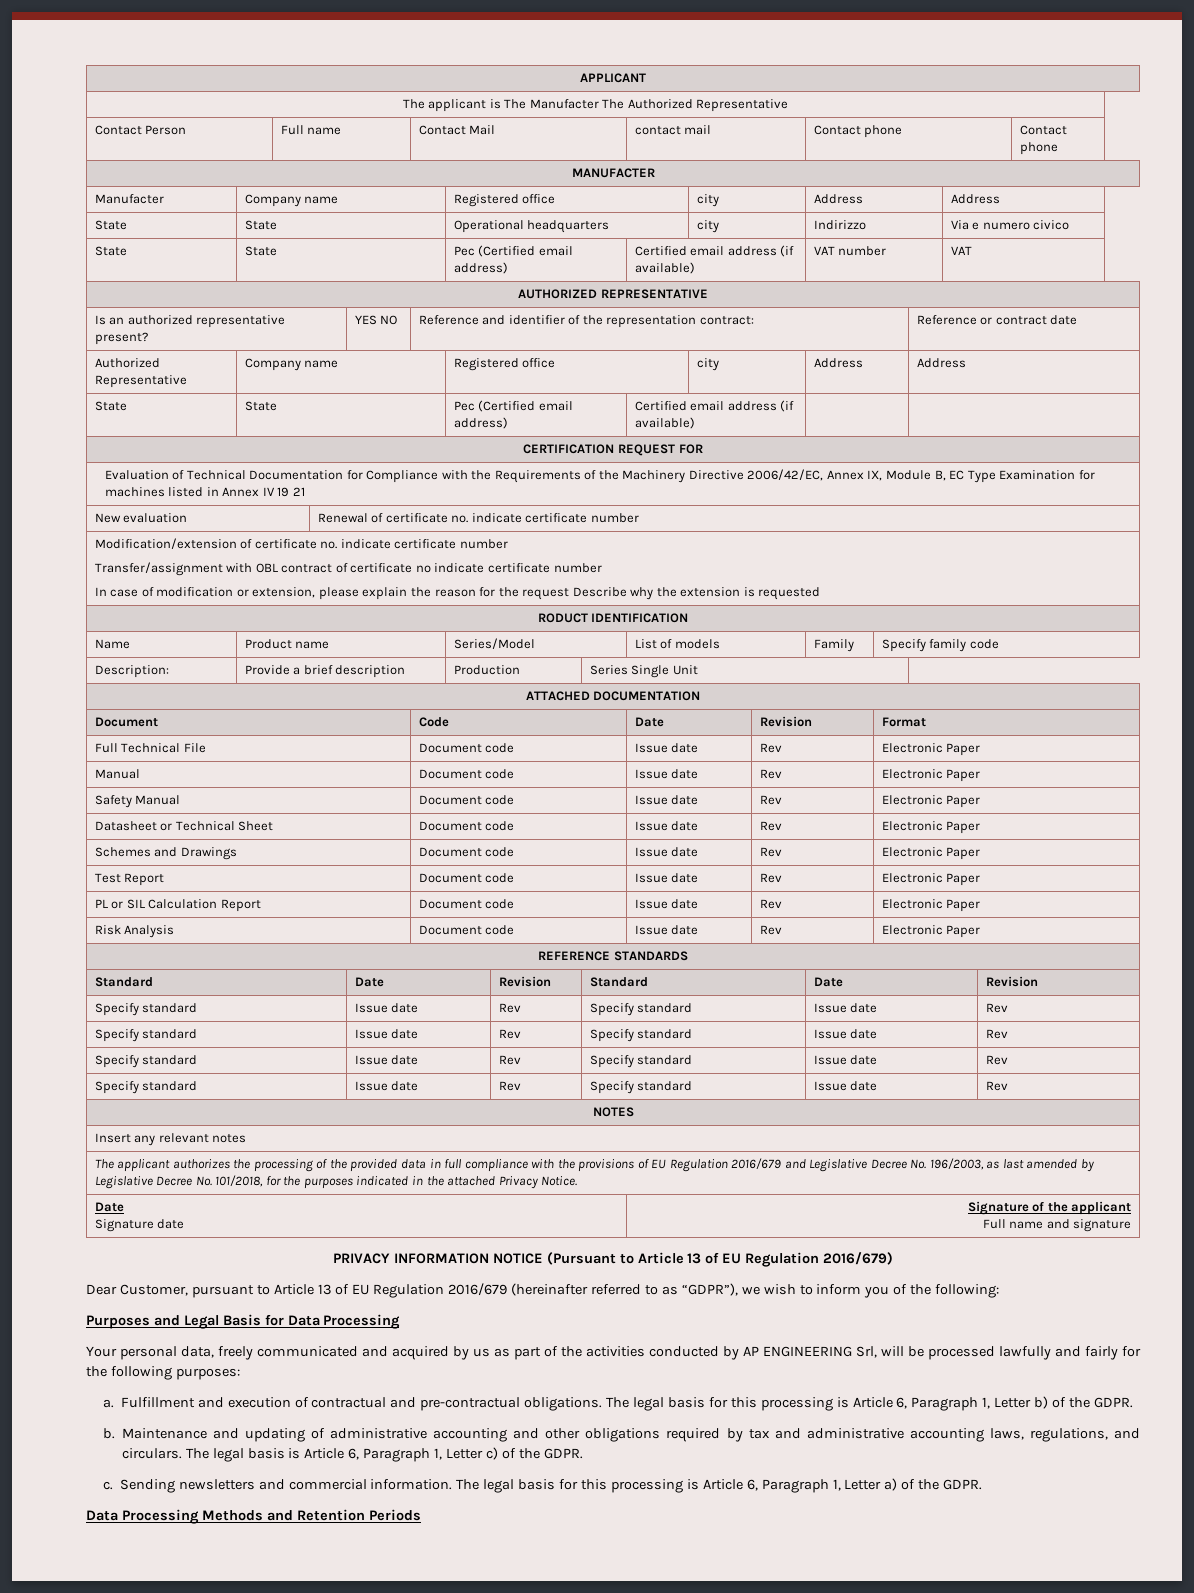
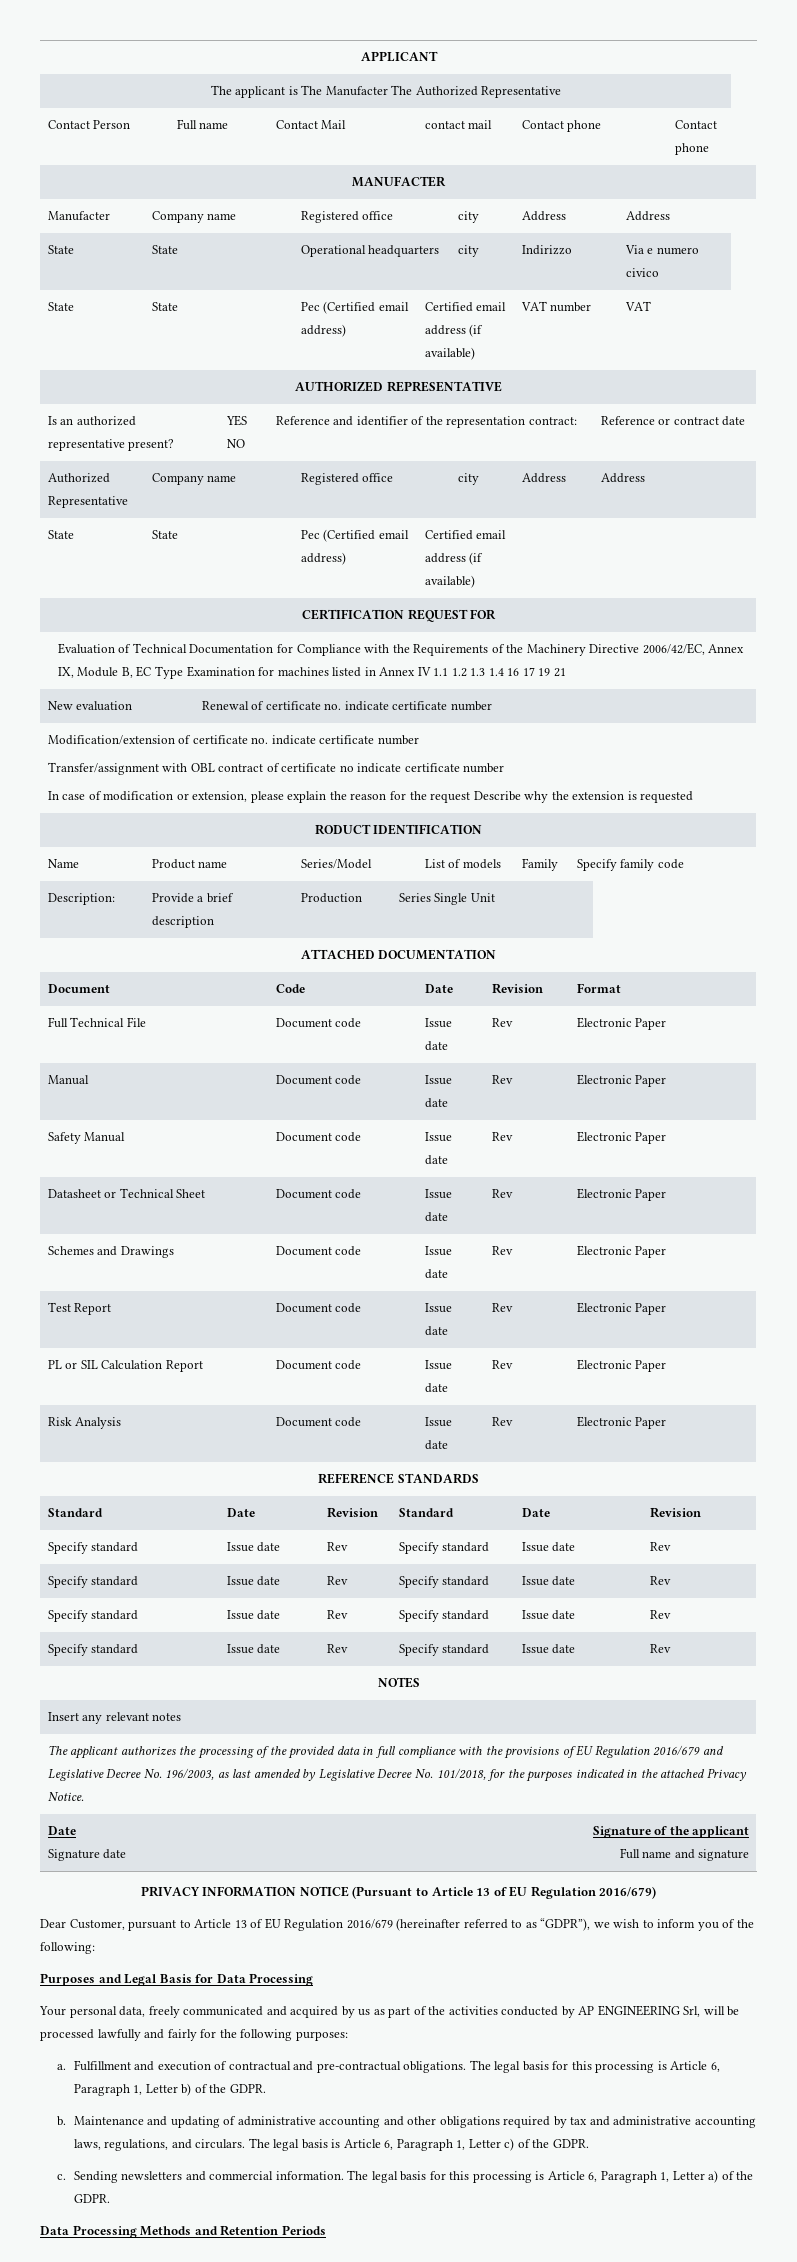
- Evaluation of Technical Documentation for Compliance with the Requirements of the Machinery Directive 2006/42/EC, Annex IX, Module B, EC Type Examination for machines listed in Annex IV 19 21
+ Evaluation of Technical Documentation for Compliance with the Requirements of the Machinery Directive 2006/42/EC, Annex IX, Module B, EC Type Examination for machines listed in Annex IV 1.1 1.2 1.3 1.4 16 17 19 21

